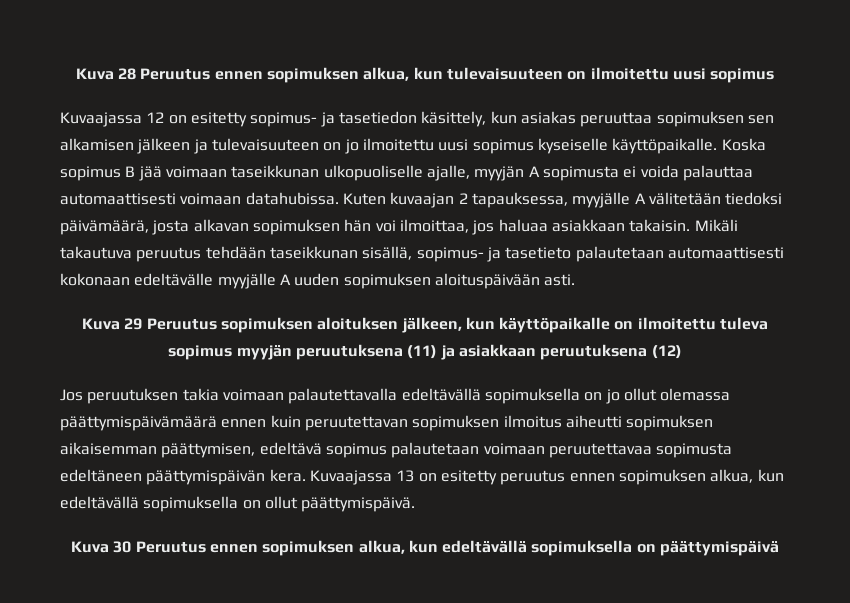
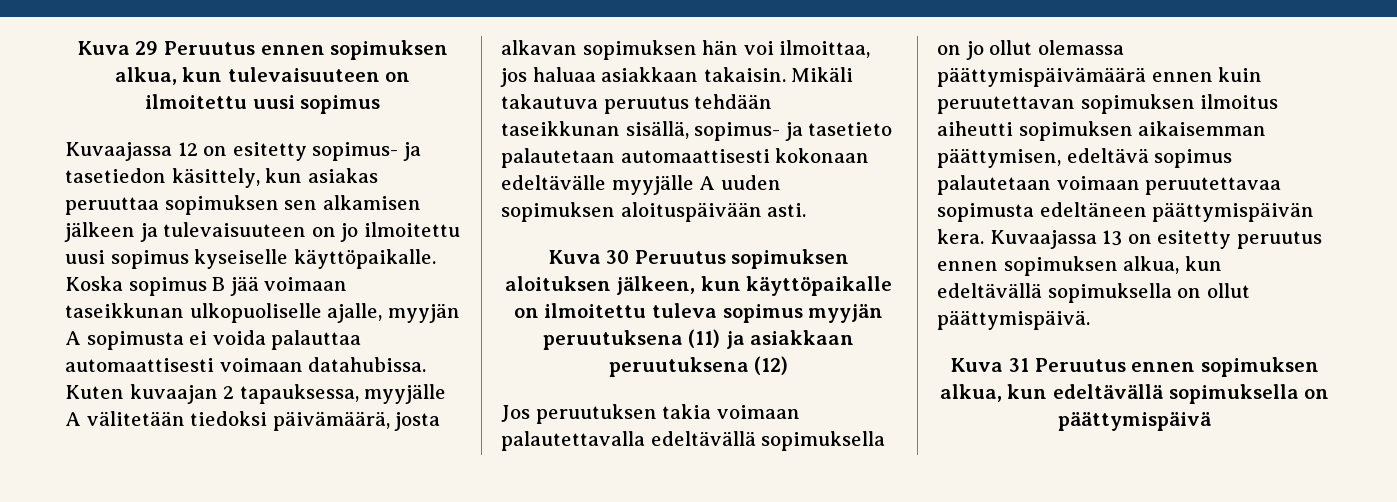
- Kuva 28 Peruutus ennen sopimuksen alkua, kun tulevaisuuteen on ilmoitettu uusi sopimus
+ Kuva 29 Peruutus ennen sopimuksen alkua, kun tulevaisuuteen on ilmoitettu uusi sopimus
- Kuva 29 Peruutus sopimuksen aloituksen jälkeen, kun käyttöpaikalle on ilmoitettu tuleva sopimus myyjän peruutuksena (11) ja asiakkaan peruutuksena (12)
+ Kuva 30 Peruutus sopimuksen aloituksen jälkeen, kun käyttöpaikalle on ilmoitettu tuleva sopimus myyjän peruutuksena (11) ja asiakkaan peruutuksena (12)
- Kuva 30 Peruutus ennen sopimuksen alkua, kun edeltävällä sopimuksella on päättymispäivä
+ Kuva 31 Peruutus ennen sopimuksen alkua, kun edeltävällä sopimuksella on päättymispäivä

